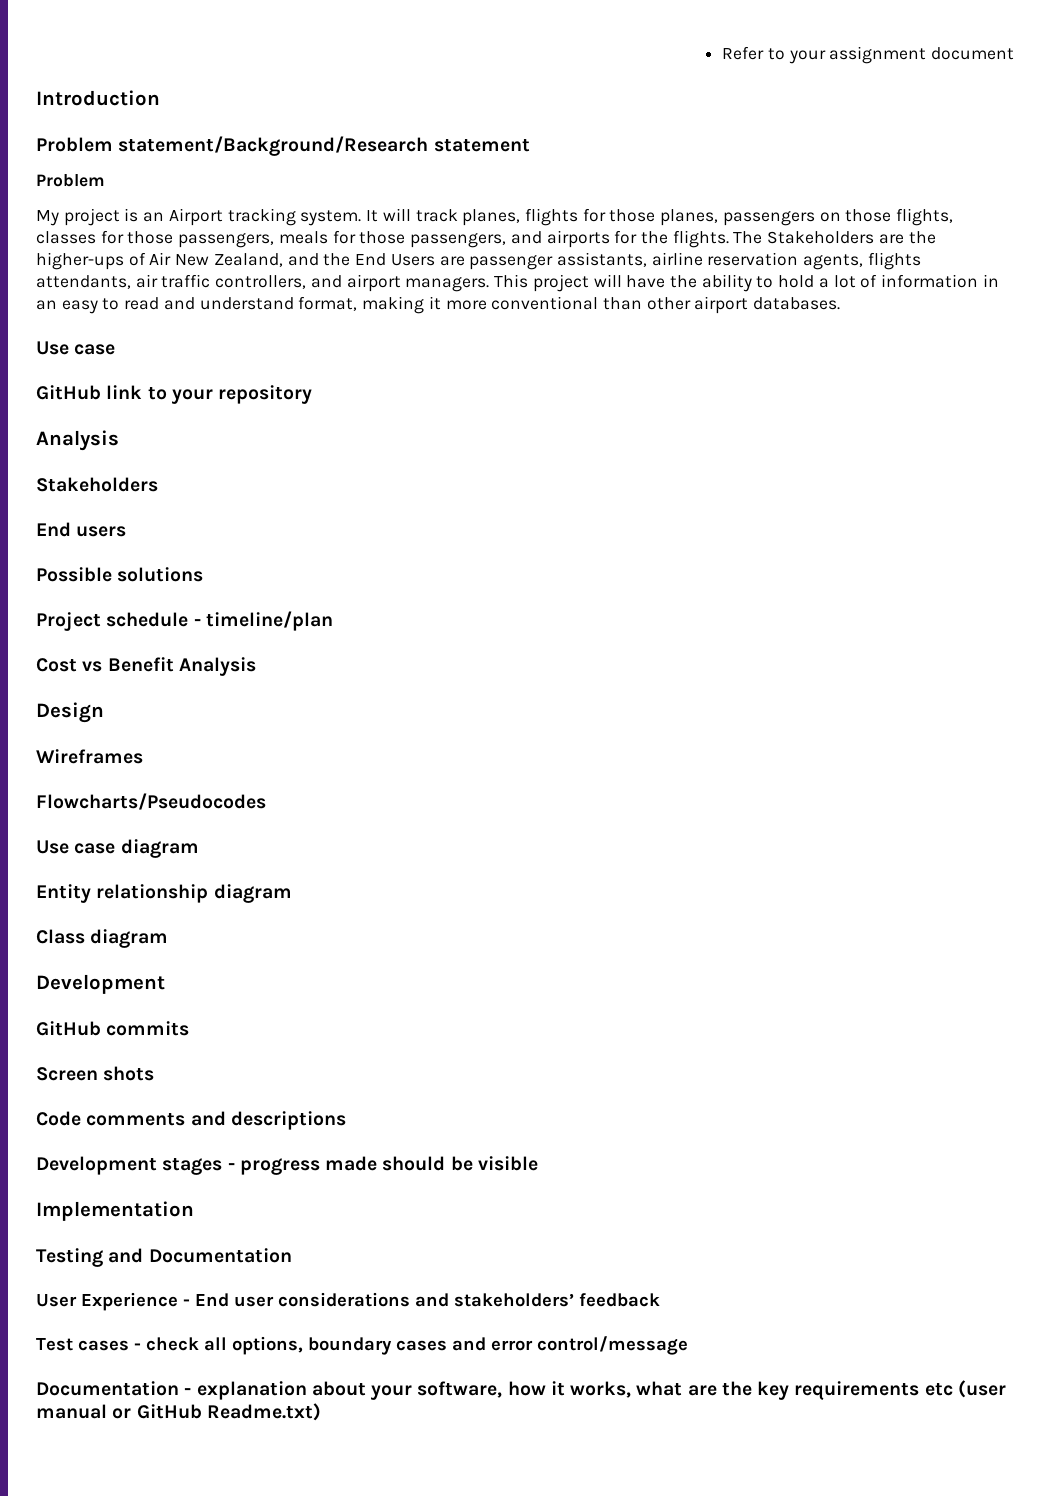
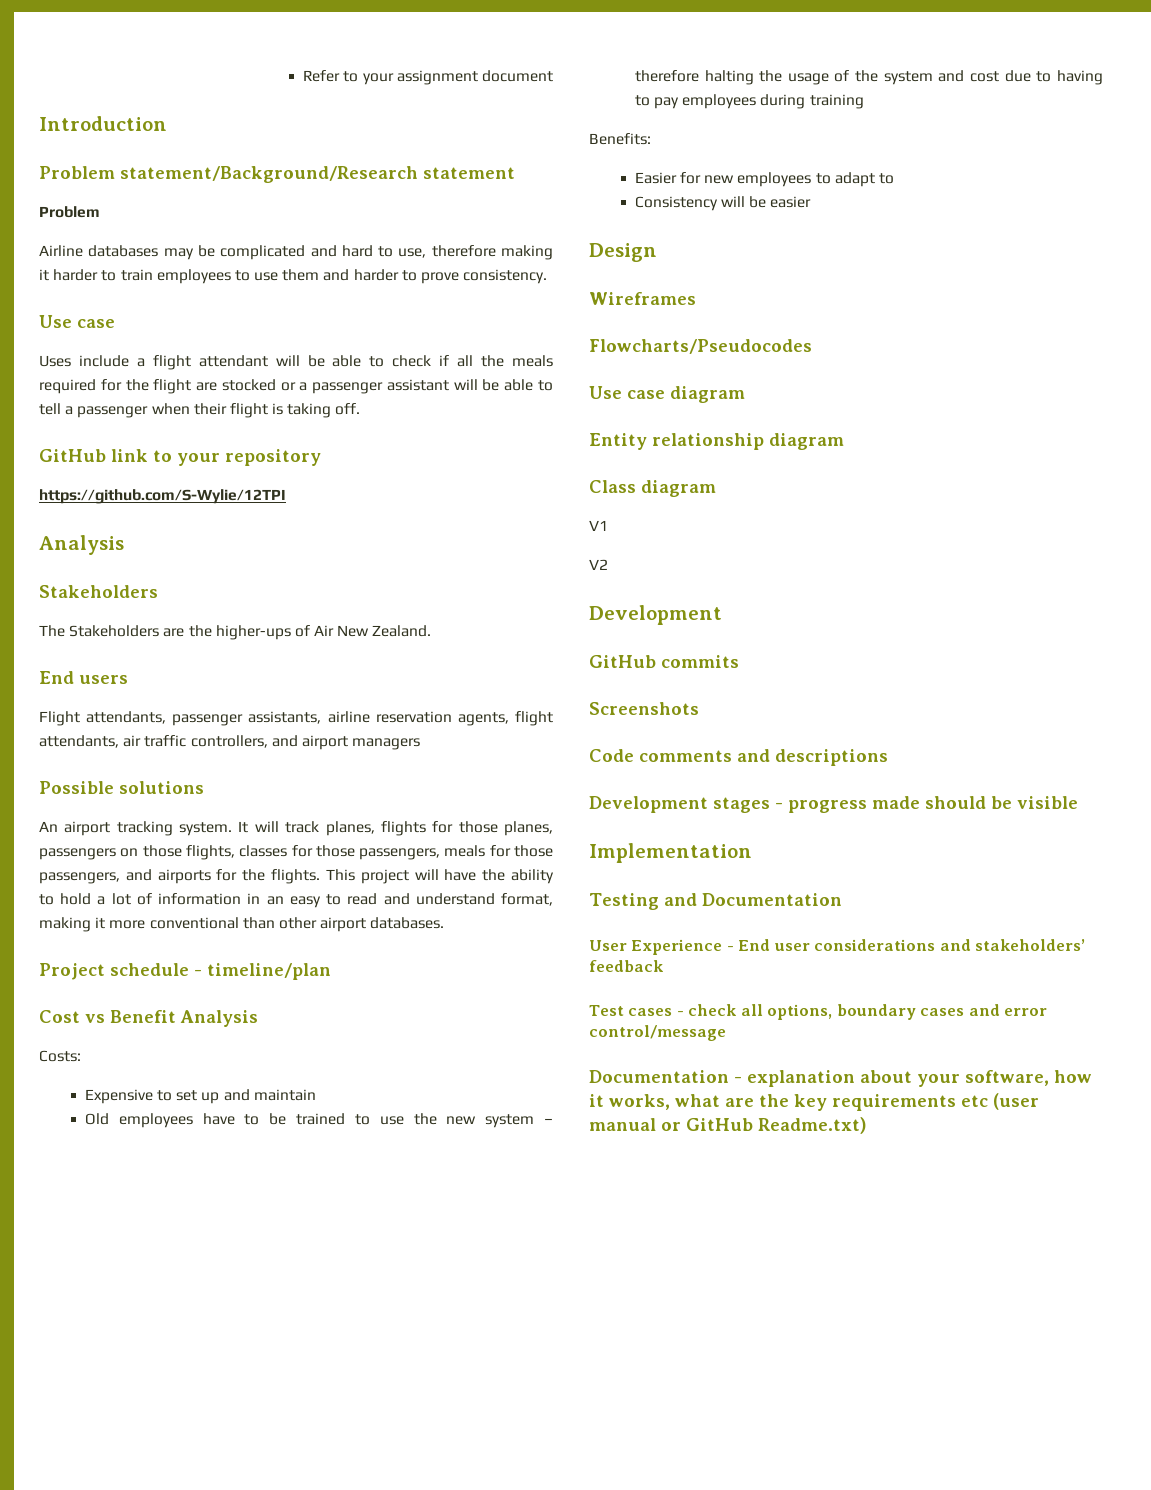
- My project is an Airport tracking system.
+ Airline databases may be complicated and hard to use, therefore making it harder to train employees to use them and harder to prove consistency.
+ Use case
+ Uses include a flight attendant will be able to check if all the meals required for the flight are stocked or a passenger assistant will be able to tell a passenger when their flight is taking off.
+ GitHub link to your repository
+ https://github.com/S-Wylie/12TPI
+ Analysis
+ Stakeholders
+ The Stakeholders are the higher-ups of Air New Zealand.
+ End users
+ Flight attendants, passenger assistants, airline reservation agents, flight attendants, air traffic controllers, and airport managers
+ Possible solutions
+ An airport tracking system.
- The Stakeholders are the higher-ups of Air New Zealand, and the End Users are passenger assistants, airline reservation agents, flights attendants, air traffic controllers, and airport managers.
  This project will have the ability to hold a lot of information in an easy to read and understand format, making it more conventional than other airport databases.
- Use case
- GitHub link to your repository
- Analysis
- Stakeholders
- End users
- Possible solutions
+ Costs:
+ Expensive to set up and maintain
+ Old employees have to be trained to use the new system – therefore halting the usage of the system and cost due to having to pay employees during training
+ Benefits:
+ Easier for new employees to adapt to
+ Consistency will be easier
+ V1
+ V2
- Screen shots
+ Screenshots

